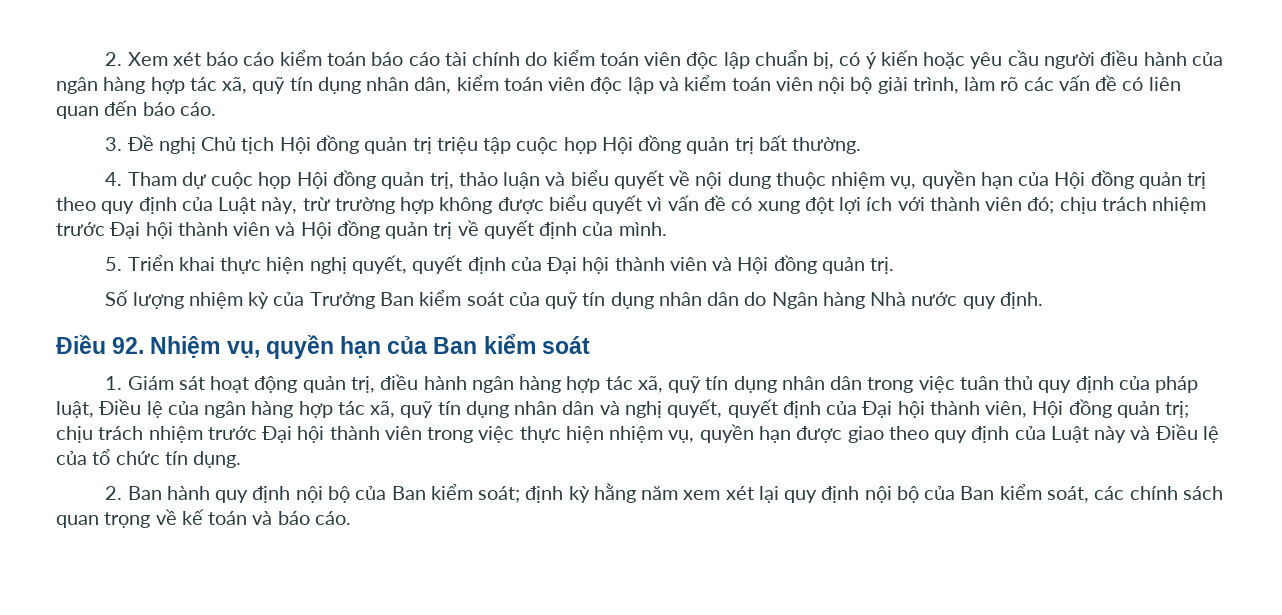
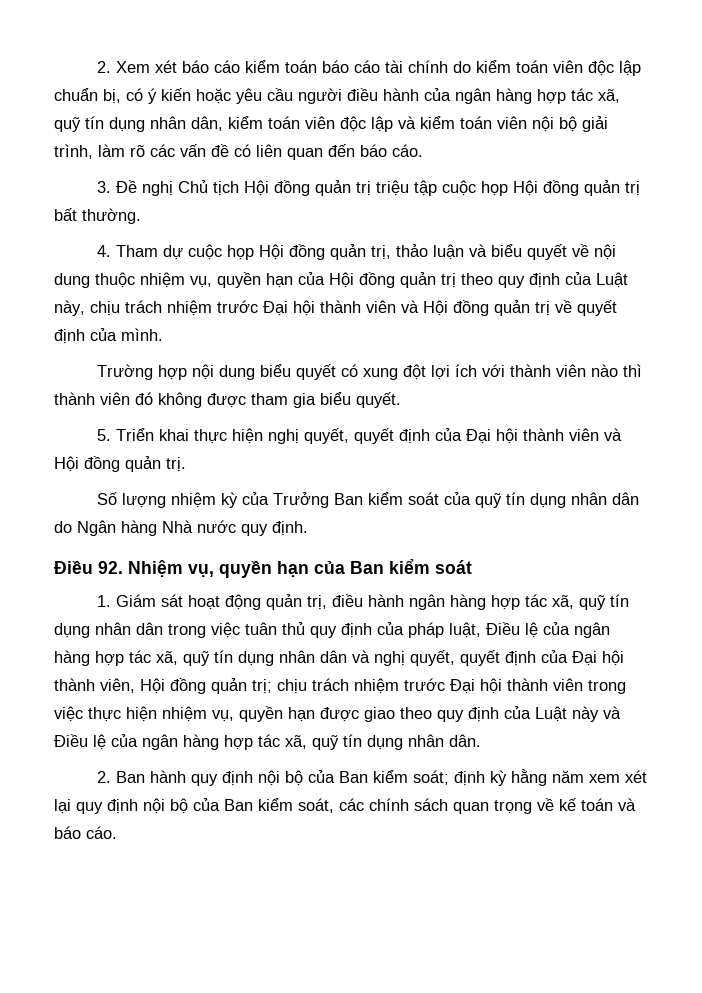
- 4. Tham dự cuộc họp Hội đồng quản trị, thảo luận và biểu quyết về nội dung thuộc nhiệm vụ, quyền hạn của Hội đồng quản trị theo quy định của Luật này, trừ trường hợp không được biểu quyết vì vấn đề có xung đột lợi ích với thành viên đó; chịu trách nhiệm trước Đại hội thành viên và Hội đồng quản trị về quyết định của mình.
+ 4. Tham dự cuộc họp Hội đồng quản trị, thảo luận và biểu quyết về nội dung thuộc nhiệm vụ, quyền hạn của Hội đồng quản trị theo quy định của Luật này, chịu trách nhiệm trước Đại hội thành viên và Hội đồng quản trị về quyết định của mình.
+ Trường hợp nội dung biểu quyết có xung đột lợi ích với thành viên nào thì thành viên đó không được tham gia biểu quyết.
- chịu trách nhiệm trước Đại hội thành viên trong việc thực hiện nhiệm vụ, quyền hạn được giao theo quy định của Luật này và Điều lệ của tổ chức tín dụng.
+ chịu trách nhiệm trước Đại hội thành viên trong việc thực hiện nhiệm vụ, quyền hạn được giao theo quy định của Luật này và Điều lệ của ngân hàng hợp tác xã, quỹ tín dụng nhân dân.

